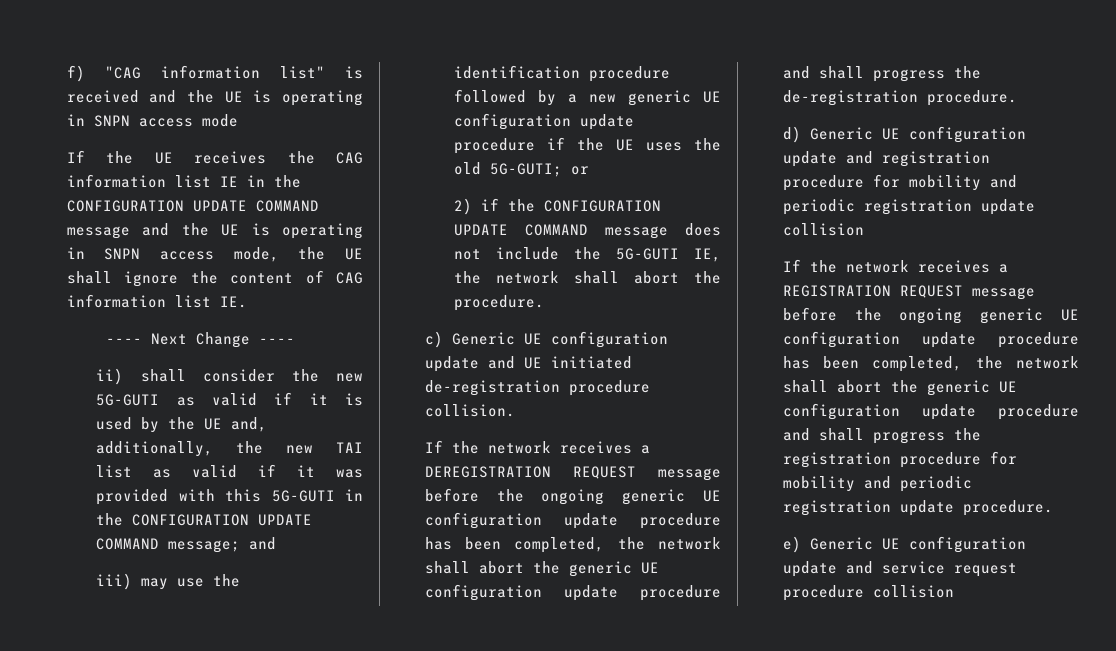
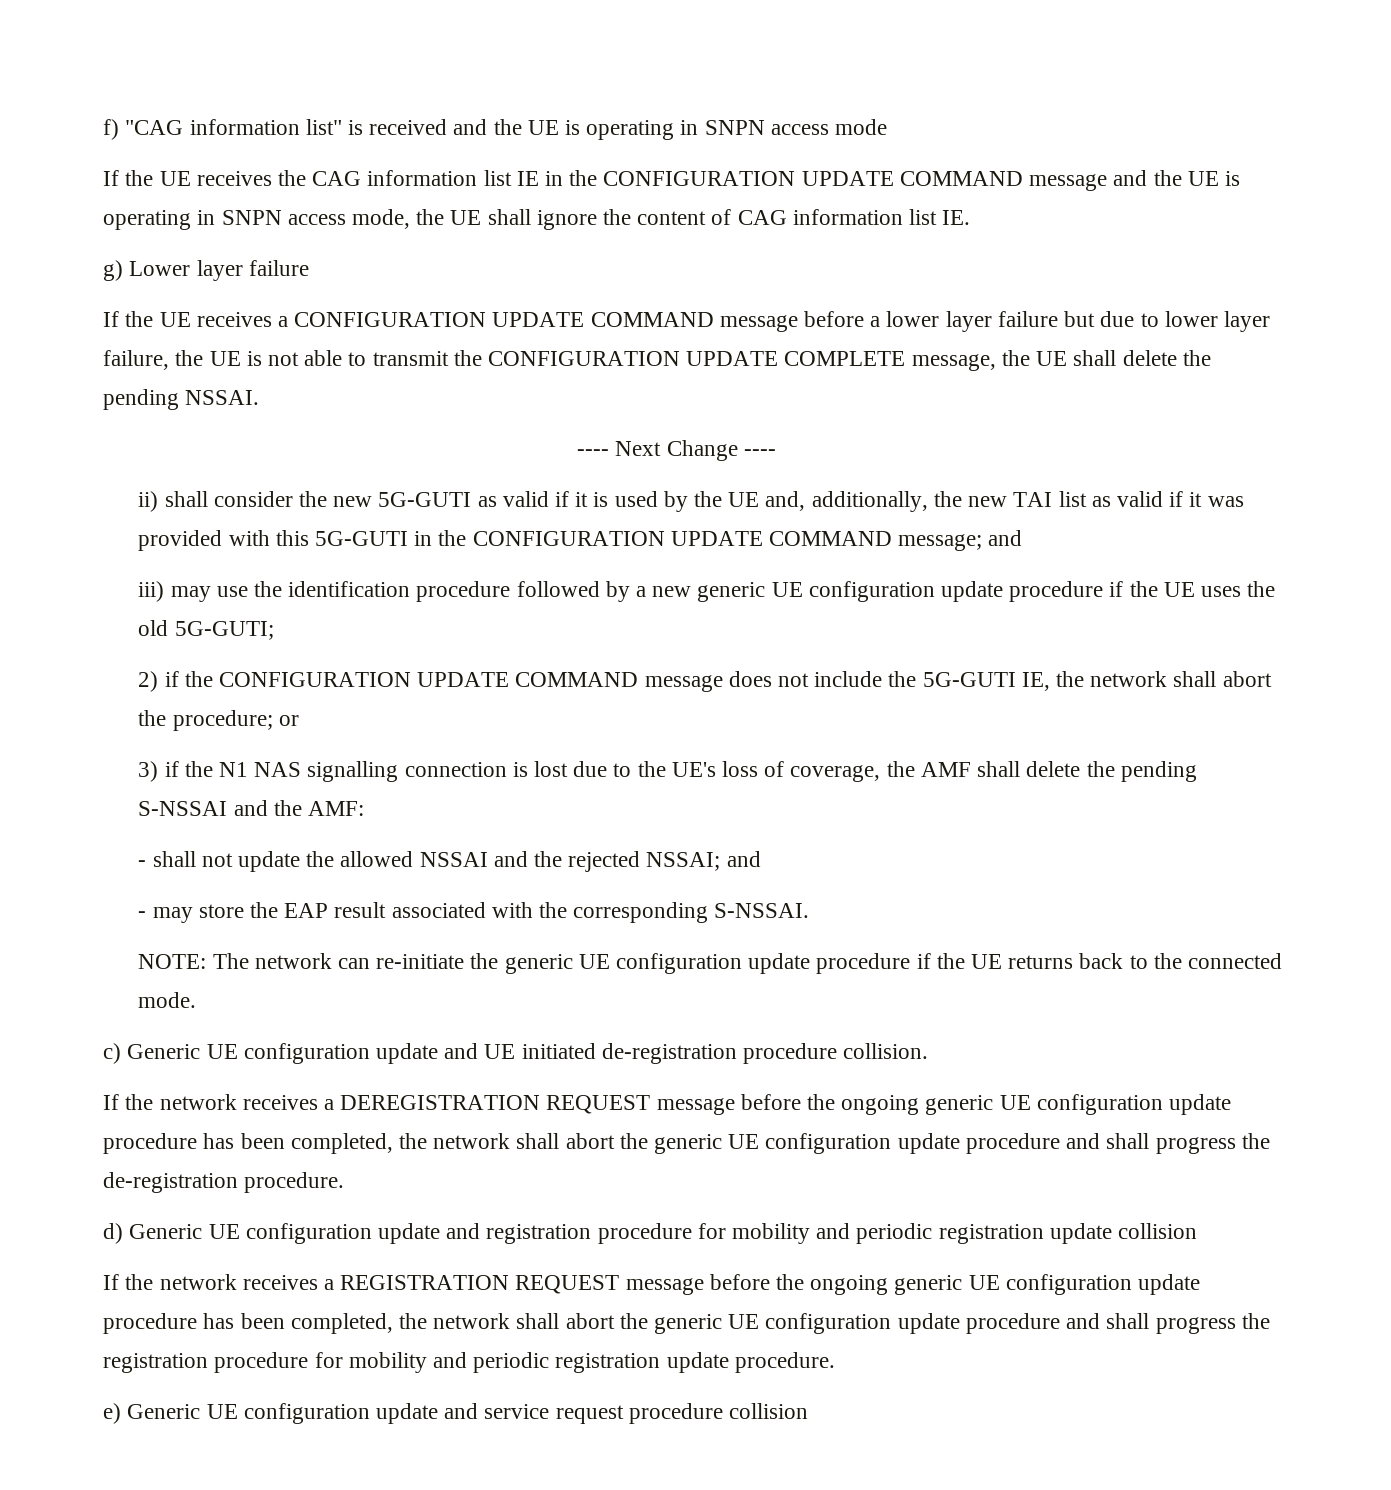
+ g) Lower layer failure
+ If the UE receives a CONFIGURATION UPDATE COMMAND message before a lower layer failure but due to lower layer failure, the UE is not able to transmit the CONFIGURATION UPDATE COMPLETE message, the UE shall delete the pending NSSAI.
- iii) may use the identification procedure followed by a new generic UE configuration update procedure if the UE uses the old 5G-GUTI; or
+ iii) may use the identification procedure followed by a new generic UE configuration update procedure if the UE uses the old 5G-GUTI;
- 2) if the CONFIGURATION UPDATE COMMAND message does not include the 5G-GUTI IE, the network shall abort the procedure.
+ 2) if the CONFIGURATION UPDATE COMMAND message does not include the 5G-GUTI IE, the network shall abort the procedure; or
+ 3) if the N1 NAS signalling connection is lost due to the UE's loss of coverage, the AMF shall delete the pending S-NSSAI and the AMF:
+ - shall not update the allowed NSSAI and the rejected NSSAI; and
+ - may store the EAP result associated with the corresponding S-NSSAI.
+ NOTE: The network can re-initiate the generic UE configuration update procedure if the UE returns back to the connected mode.

